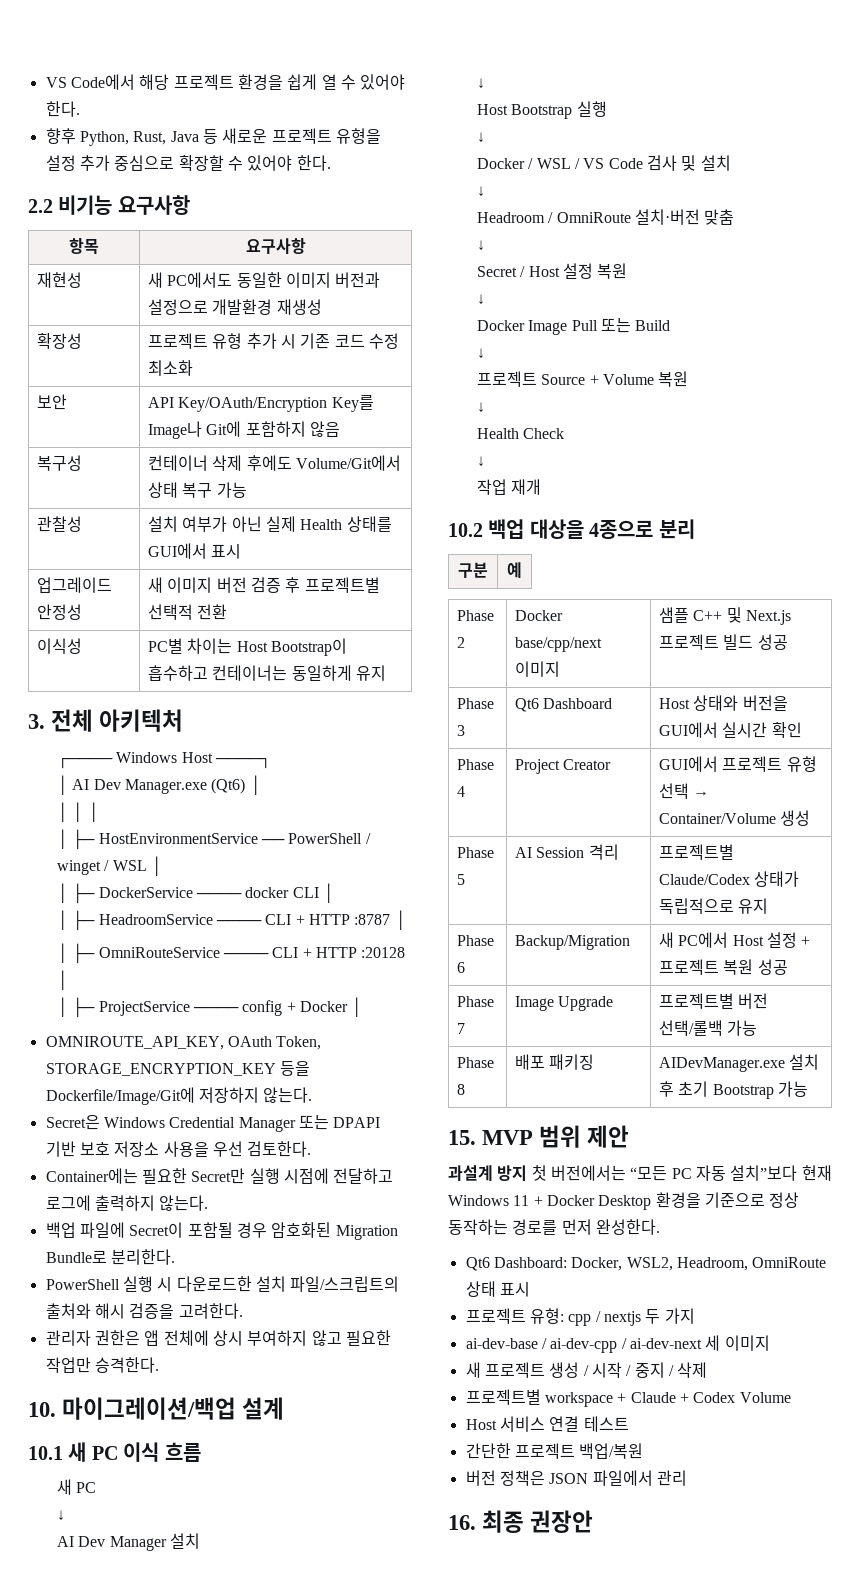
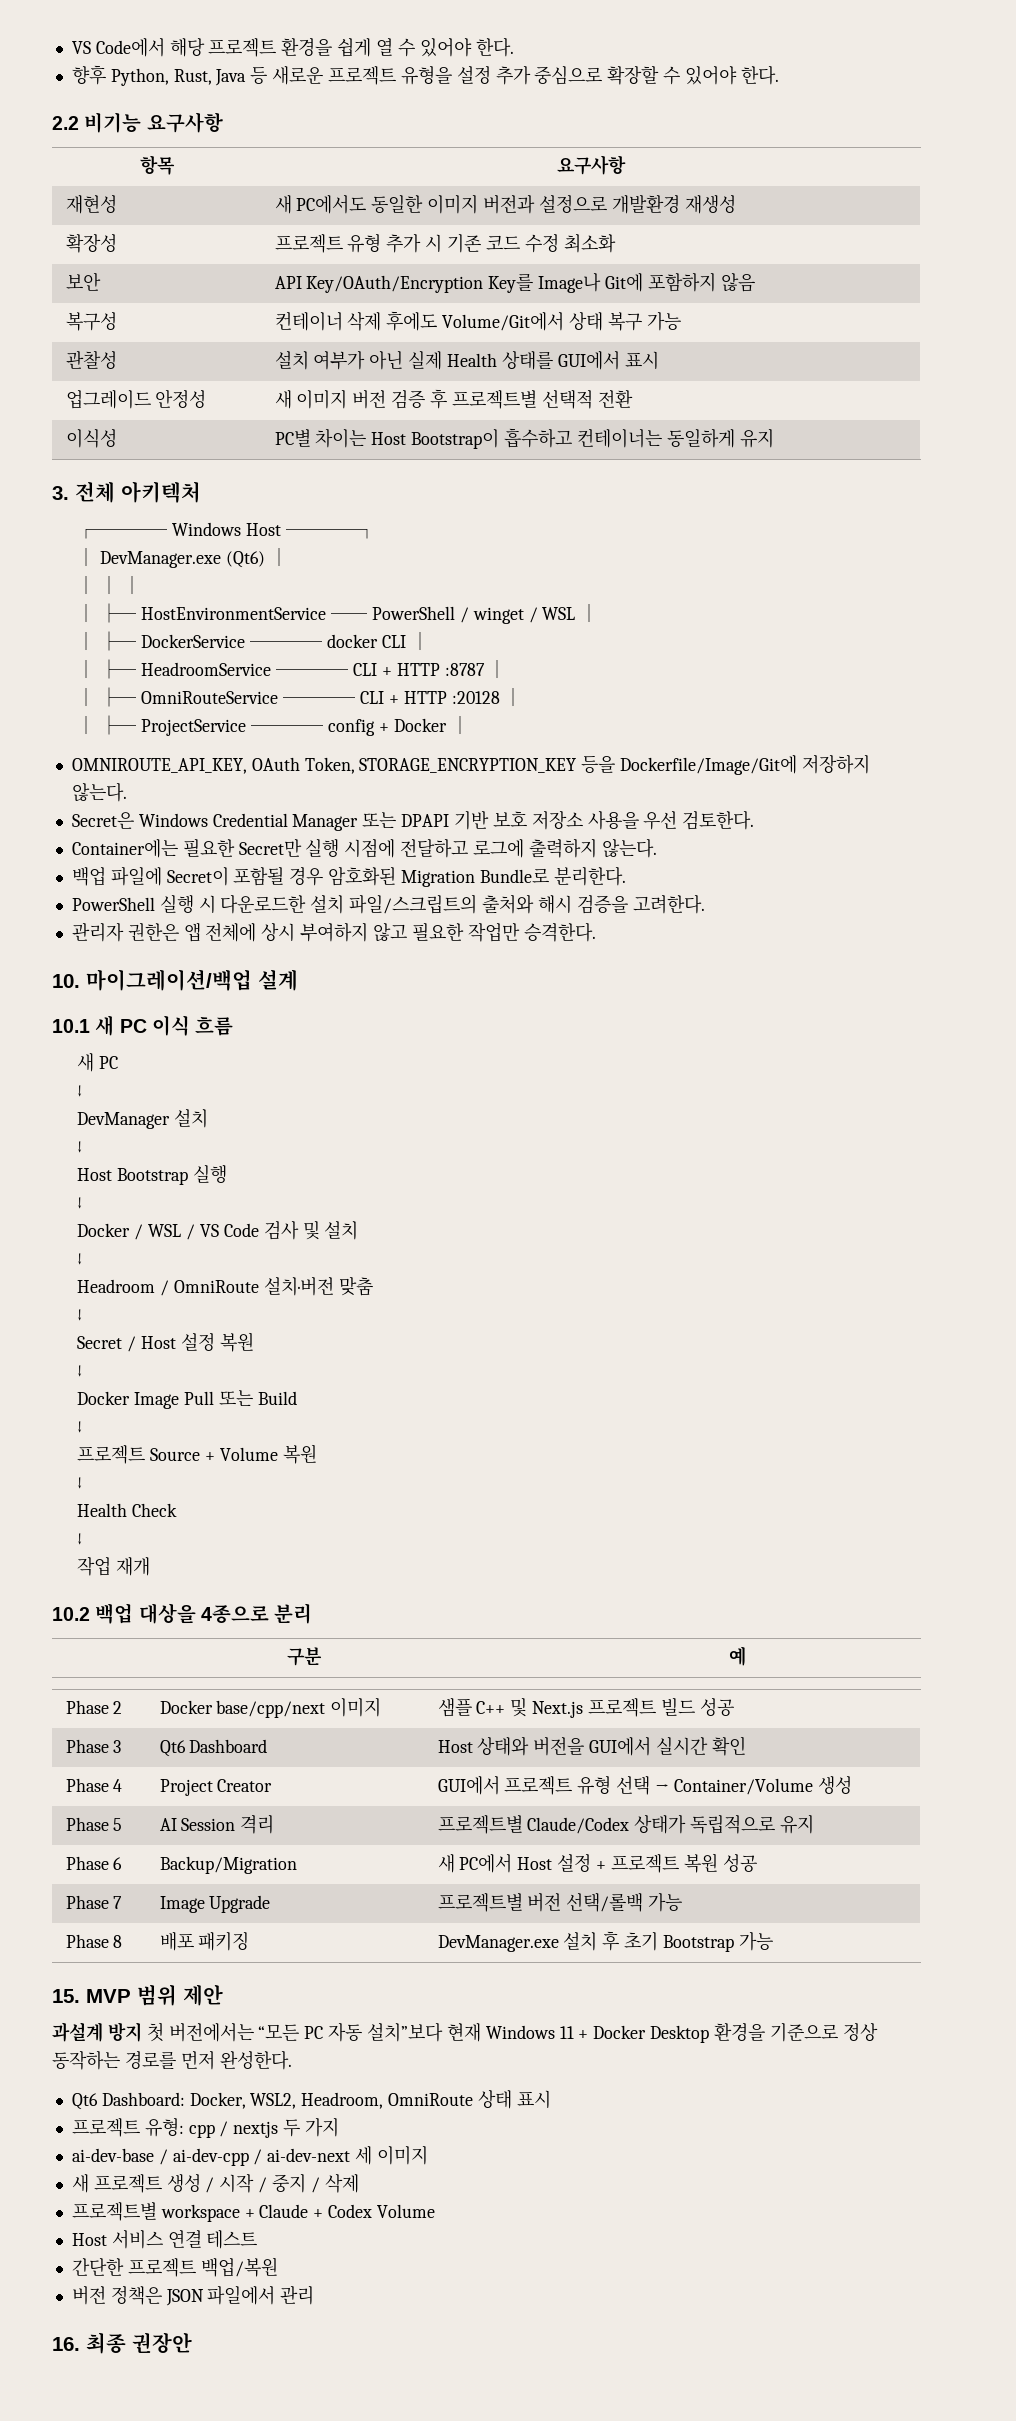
- │ AI Dev Manager.exe (Qt6) │
+ │ DevManager.exe (Qt6) │
- AI Dev Manager 설치
+ DevManager 설치
- Phase 8 | 배포 패키징 | AIDevManager.exe 설치 후 초기 Bootstrap 가능
+ Phase 8 | 배포 패키징 | DevManager.exe 설치 후 초기 Bootstrap 가능

